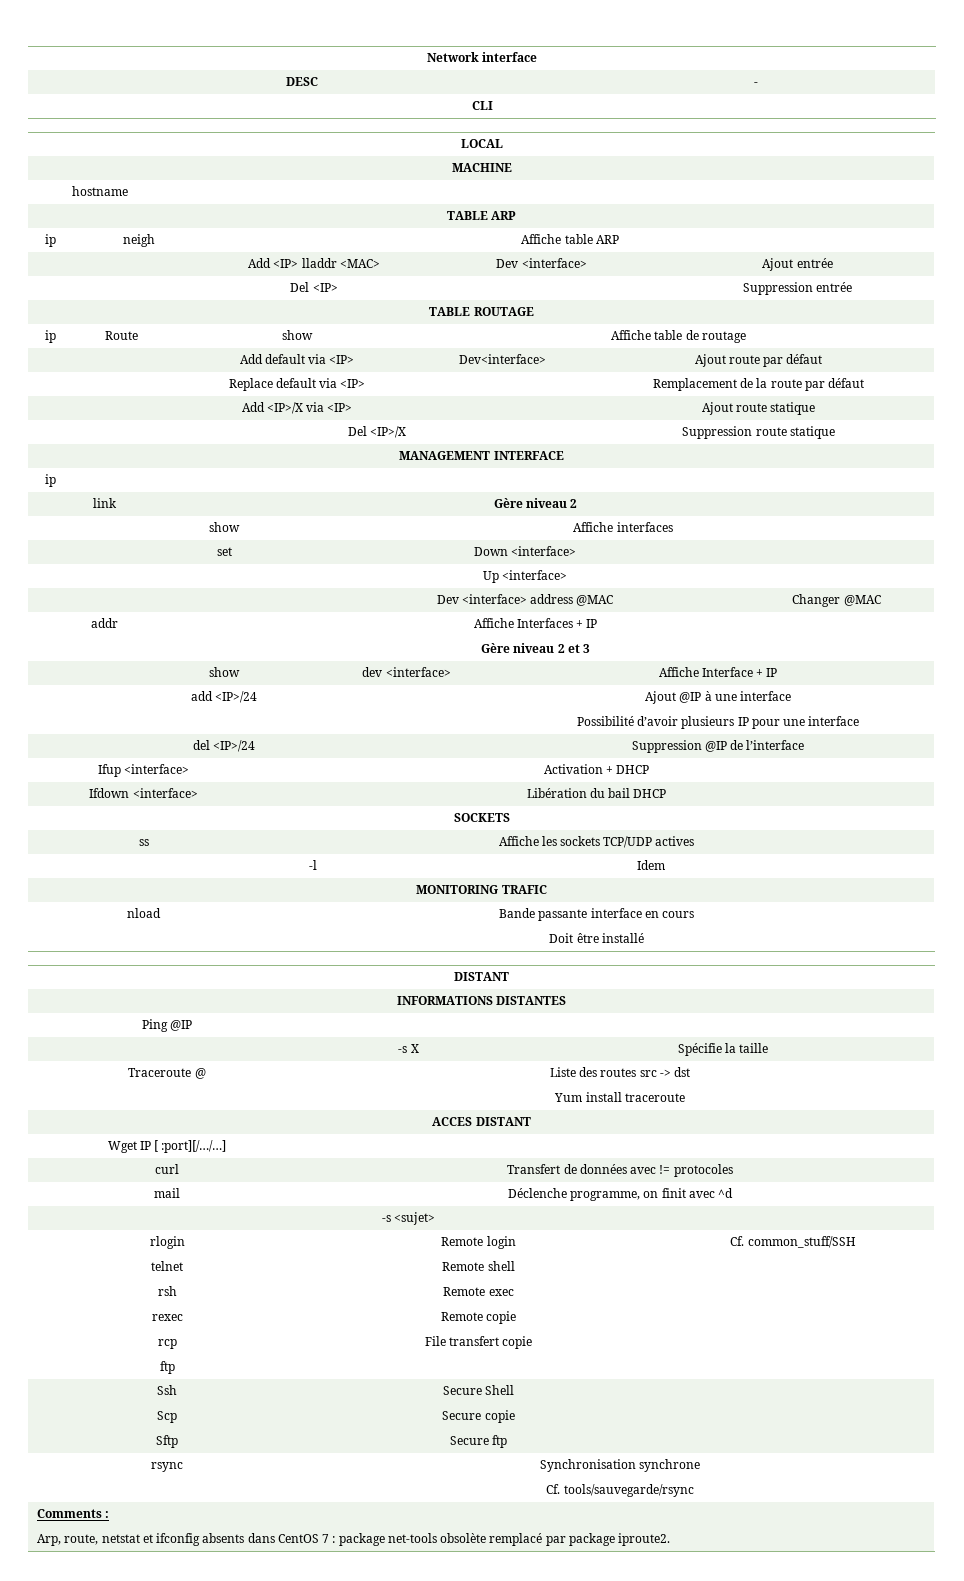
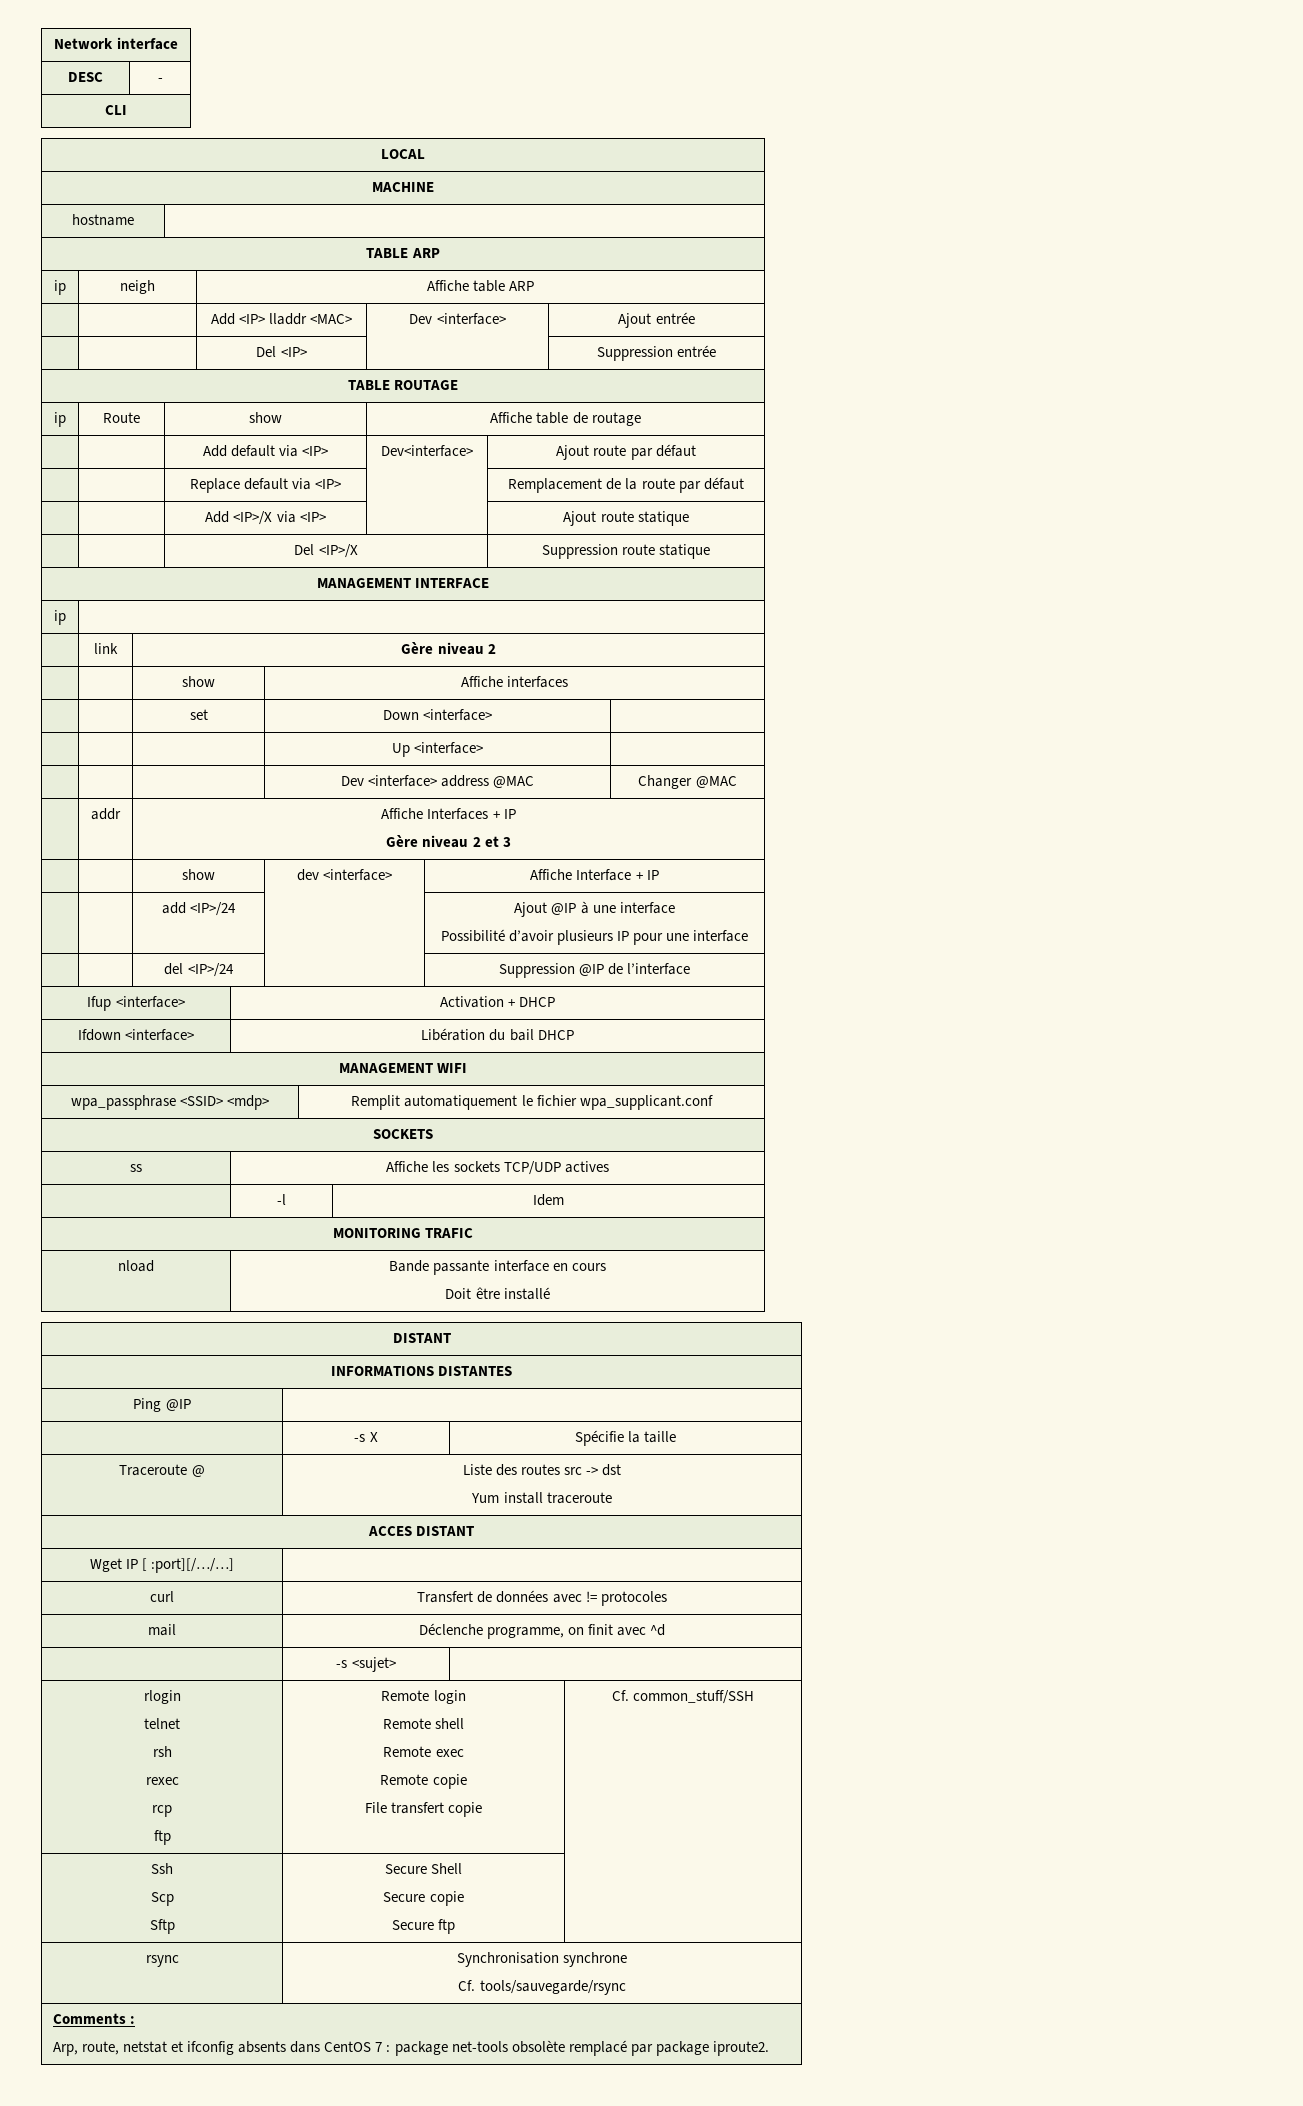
+ MANAGEMENT WIFI
+ wpa_passphrase <SSID> <mdp> | Remplit automatiquement le fichier wpa_supplicant.conf

